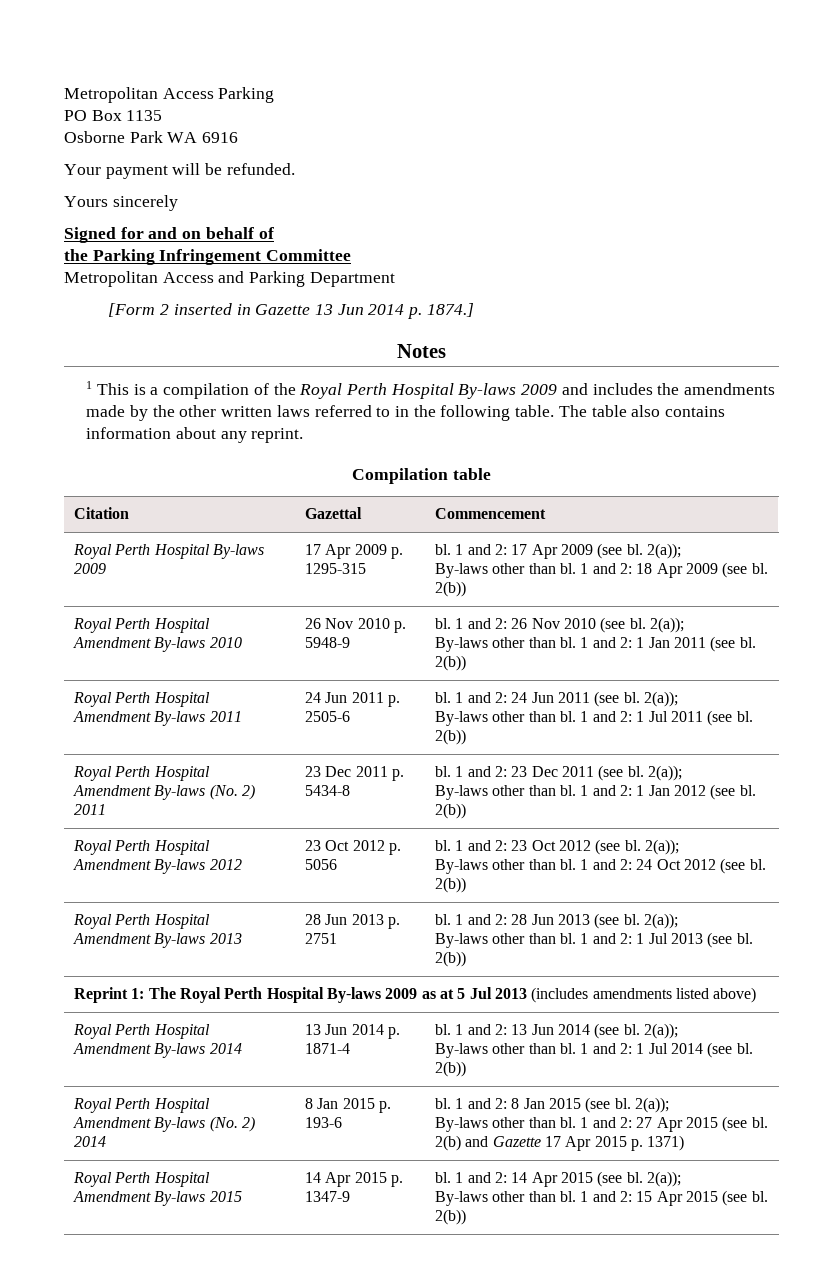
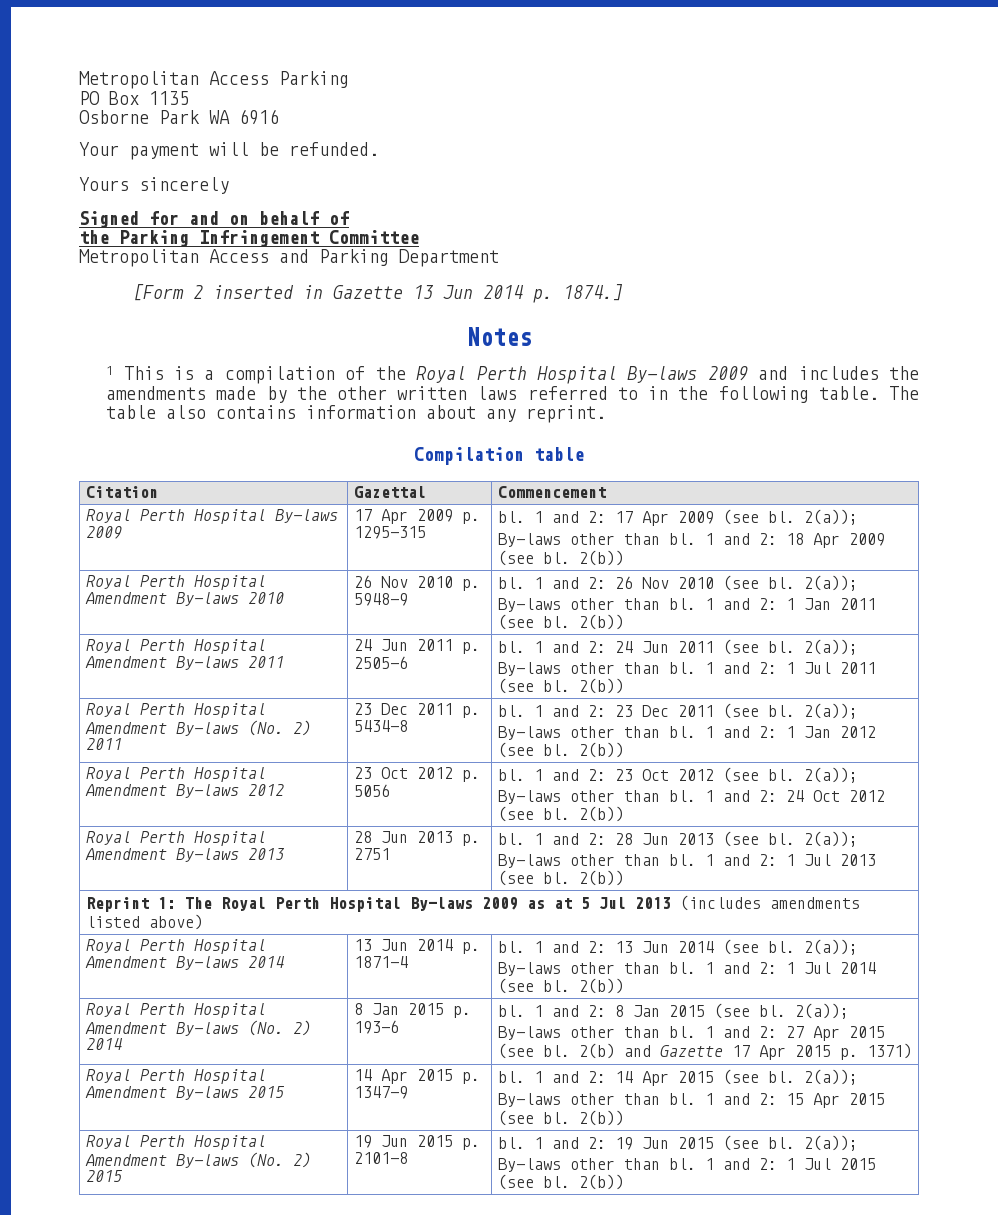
+ Royal Perth Hospital Amendment By-laws (No. 2) 2015 | 19 Jun 2015 p. 2101-8 | bl. 1 and 2: 19 Jun 2015 (see bl. 2(a));
+ By-laws other than bl. 1 and 2: 1 Jul 2015 (see bl. 2(b))

